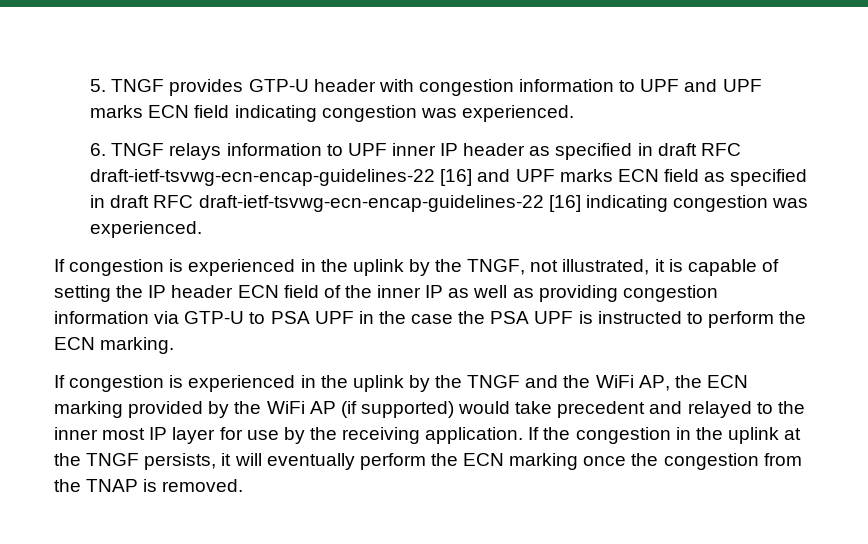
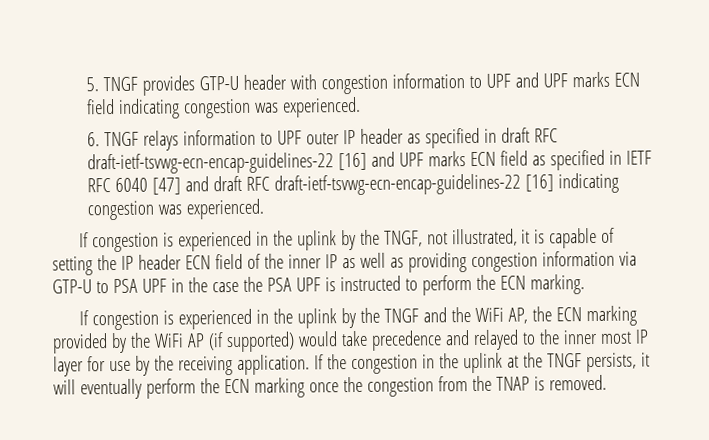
- 6. TNGF relays information to UPF inner IP header as specified in draft RFC draft-ietf-tsvwg-ecn-encap-guidelines-22 [16] and UPF marks ECN field as specified in draft RFC draft-ietf-tsvwg-ecn-encap-guidelines-22 [16] indicating congestion was experienced.
+ 6. TNGF relays information to UPF outer IP header as specified in draft RFC draft-ietf-tsvwg-ecn-encap-guidelines-22 [16] and UPF marks ECN field as specified in IETF RFC 6040 [47] and draft RFC draft-ietf-tsvwg-ecn-encap-guidelines-22 [16] indicating congestion was experienced.
- If congestion is experienced in the uplink by the TNGF and the WiFi AP, the ECN marking provided by the WiFi AP (if supported) would take precedent and relayed to the inner most IP layer for use by the receiving application.
+ If congestion is experienced in the uplink by the TNGF and the WiFi AP, the ECN marking provided by the WiFi AP (if supported) would take precedence and relayed to the inner most IP layer for use by the receiving application.

